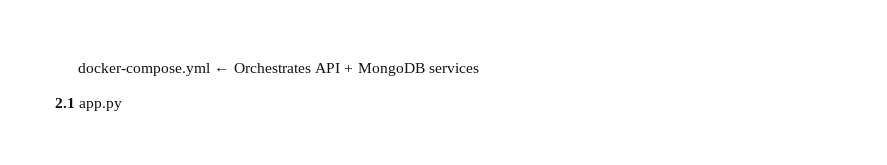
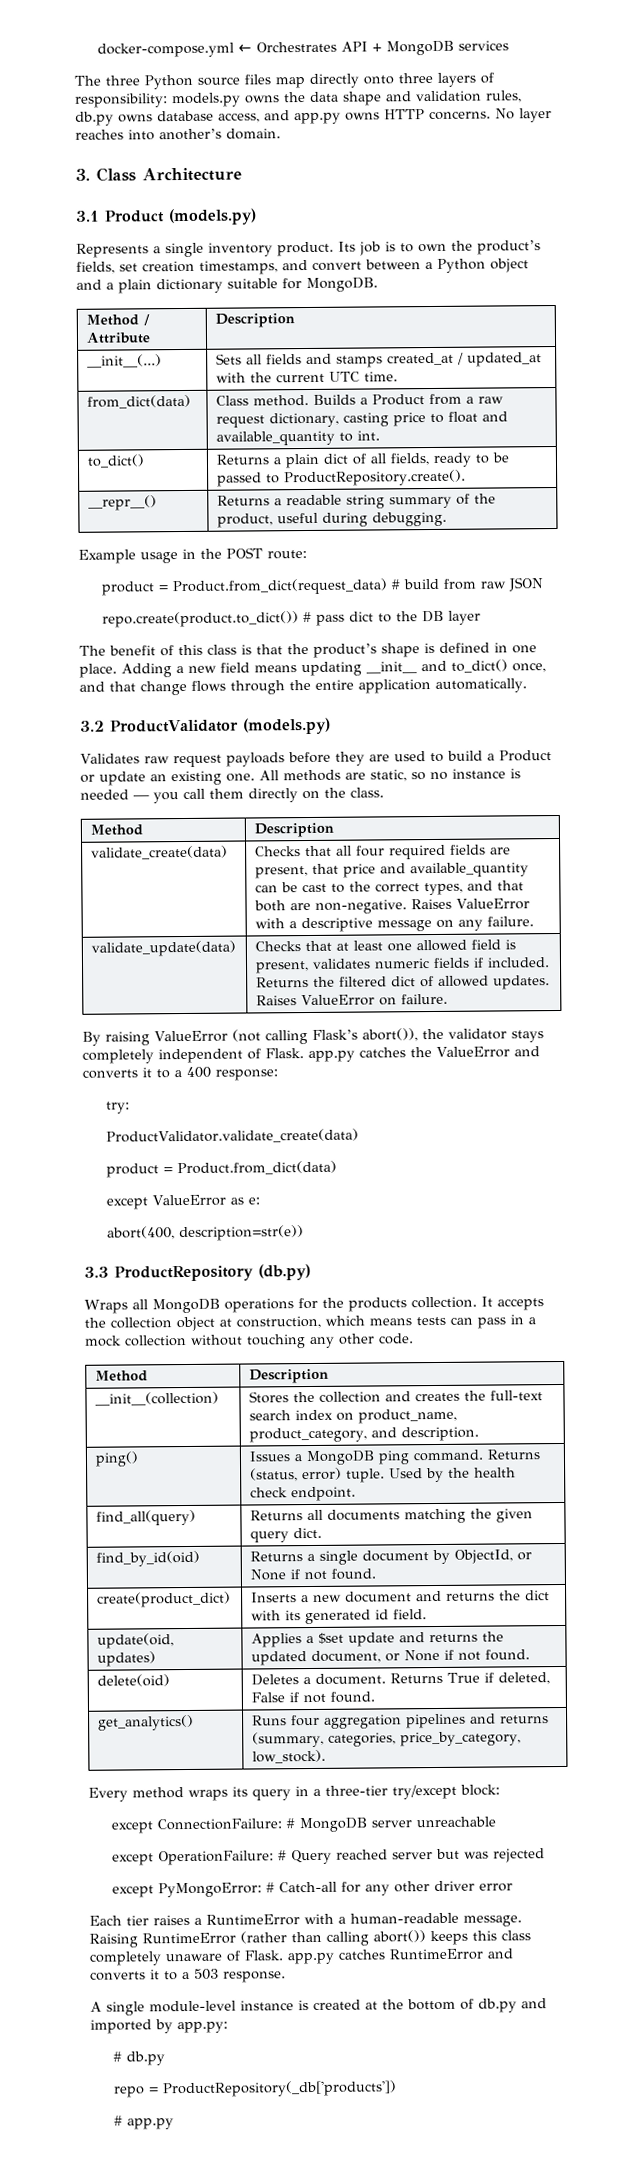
- 2.1 app.py
+ The three Python source files map directly onto three layers of responsibility: models.py owns the data shape and validation rules, db.py owns database access, and app.py owns HTTP concerns. No layer reaches into another’s domain.
+ 3. Class Architecture
+ 3.1 Product (models.py)
+ Represents a single inventory product. Its job is to own the product’s fields, set creation timestamps, and convert between a Python object and a plain dictionary suitable for MongoDB.
+ Method / Attribute | Description
+ __init__(...) | Sets all fields and stamps created_at / updated_at with the current UTC time.
+ from_dict(data) | Class method. Builds a Product from a raw request dictionary, casting price to float and available_quantity to int.
+ to_dict() | Returns a plain dict of all fields, ready to be passed to ProductRepository.create().
+ __repr__() | Returns a readable string summary of the product, useful during debugging.
+ Example usage in the POST route:
+ product = Product.from_dict(request_data) # build from raw JSON
+ repo.create(product.to_dict()) # pass dict to the DB layer
+ The benefit of this class is that the product’s shape is defined in one place. Adding a new field means updating __init__ and to_dict() once, and that change flows through the entire application automatically.
+ 3.2 ProductValidator (models.py)
+ Validates raw request payloads before they are used to build a Product or update an existing one. All methods are static, so no instance is needed — you call them directly on the class.
+ Method | Description
+ validate_create(data) | Checks that all four required fields are present, that price and available_quantity can be cast to the correct types, and that both are non-negative. Raises ValueError with a descriptive message on any failure.
+ validate_update(data) | Checks that at least one allowed field is present, validates numeric fields if included. Returns the filtered dict of allowed updates. Raises ValueError on failure.
+ By raising ValueError (not calling Flask’s abort()), the validator stays completely independent of Flask. app.py catches the ValueError and converts it to a 400 response:
+ try:
+ ProductValidator.validate_create(data)
+ product = Product.from_dict(data)
+ except ValueError as e:
+ abort(400, description=str(e))
+ 3.3 ProductRepository (db.py)
+ Wraps all MongoDB operations for the products collection. It accepts the collection object at construction, which means tests can pass in a mock collection without touching any other code.
+ Method | Description
+ __init__(collection) | Stores the collection and creates the full-text search index on product_name, product_category, and description.
+ ping() | Issues a MongoDB ping command. Returns (status, error) tuple. Used by the health check endpoint.
+ find_all(query) | Returns all documents matching the given query dict.
+ find_by_id(oid) | Returns a single document by ObjectId, or None if not found.
+ create(product_dict) | Inserts a new document and returns the dict with its generated id field.
+ update(oid, updates) | Applies a $set update and returns the updated document, or None if not found.
+ delete(oid) | Deletes a document. Returns True if deleted, False if not found.
+ get_analytics() | Runs four aggregation pipelines and returns (summary, categories, price_by_category, low_stock).
+ Every method wraps its query in a three-tier try/except block:
+ except ConnectionFailure: # MongoDB server unreachable
+ except OperationFailure: # Query reached server but was rejected
+ except PyMongoError: # Catch-all for any other driver error
+ Each tier raises a RuntimeError with a human-readable message. Raising RuntimeError (rather than calling abort()) keeps this class completely unaware of Flask. app.py catches RuntimeError and converts it to a 503 response.
+ A single module-level instance is created at the bottom of db.py and imported by app.py:
+ # db.py
+ repo = ProductRepository(_db['products'])
+ # app.py

